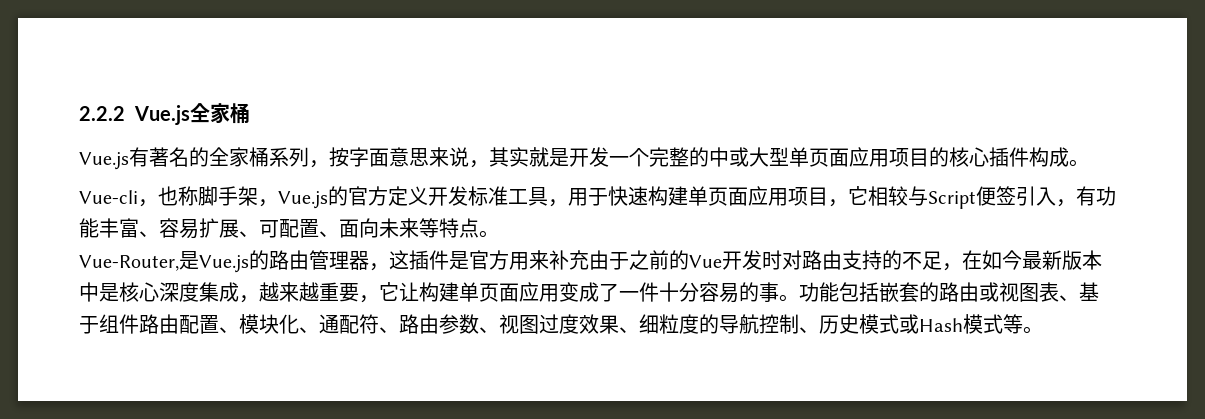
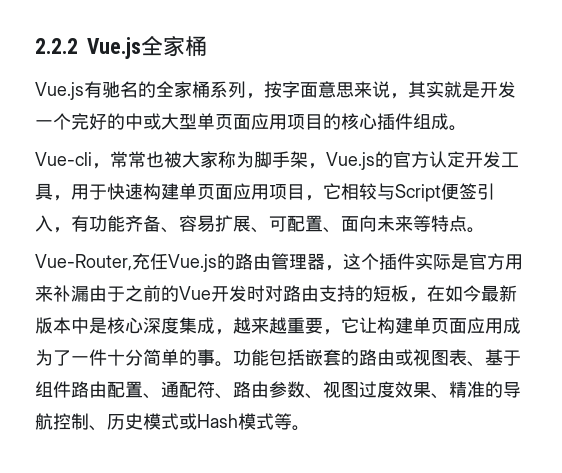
- Vue.js有著名的全家桶系列，按字面意思来说，其实就是开发一个完整的中或大型单页面应用项目的核心插件构成。
+ Vue.js有驰名的全家桶系列，按字面意思来说，其实就是开发一个完好的中或大型单页面应用项目的核心插件组成。
- Vue-cli，也称脚手架，Vue.js的官方定义开发标准工具，用于快速构建单页面应用项目，它相较与Script便签引入，有功能丰富、容易扩展、可配置、面向未来等特点。
+ Vue-cli，常常也被大家称为脚手架，Vue.js的官方认定开发工具，用于快速构建单页面应用项目，它相较与Script便签引入，有功能齐备、容易扩展、可配置、面向未来等特点。
- Vue-Router,是Vue.js的路由管理器，这插件是官方用来补充由于之前的Vue开发时对路由支持的不足，在如今最新版本中是核心深度集成，越来越重要，它让构建单页面应用变成了一件十分容易的事。
+ Vue-Router,充任Vue.js的路由管理器，这个插件实际是官方用来补漏由于之前的Vue开发时对路由支持的短板，在如今最新版本中是核心深度集成，越来越重要，它让构建单页面应用成为了一件十分简单的事。
- 功能包括嵌套的路由或视图表、基于组件路由配置、模块化、通配符、路由参数、视图过度效果、细粒度的导航控制、历史模式或Hash模式等。
+ 功能包括嵌套的路由或视图表、基于组件路由配置、通配符、路由参数、视图过度效果、精准的导航控制、历史模式或Hash模式等。

